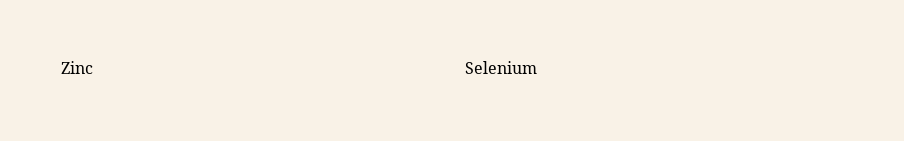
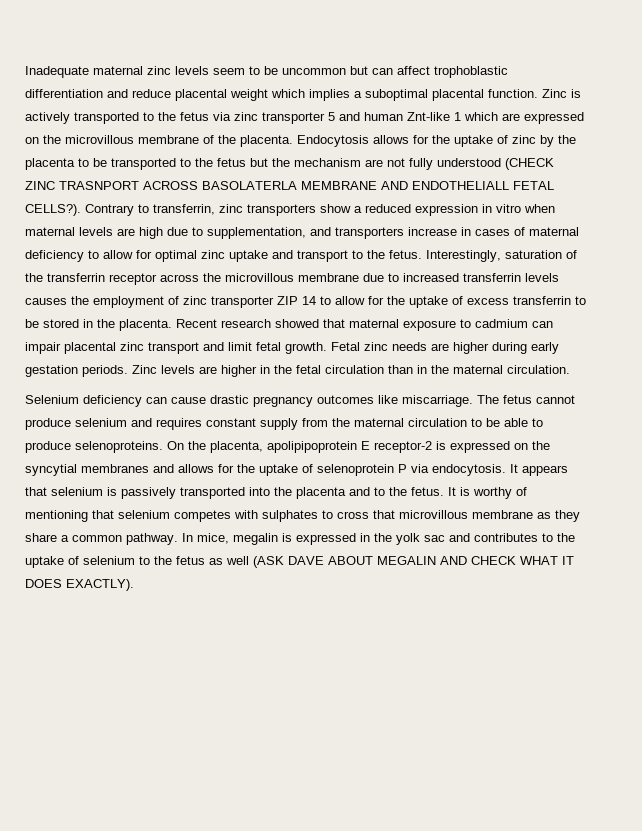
- Zinc
- Selenium
+ Inadequate maternal zinc levels seem to be uncommon but can affect trophoblastic differentiation and reduce placental weight which implies a suboptimal placental function. Zinc is actively transported to the fetus via zinc transporter 5 and human Znt-like 1 which are expressed on the microvillous membrane of the placenta. Endocytosis allows for the uptake of zinc by the placenta to be transported to the fetus but the mechanism are not fully understood (CHECK ZINC TRASNPORT ACROSS BASOLATERLA MEMBRANE AND ENDOTHELIALL FETAL CELLS?). Contrary to transferrin, zinc transporters show a reduced expression in vitro when maternal levels are high due to supplementation, and transporters increase in cases of maternal deficiency to allow for optimal zinc uptake and transport to the fetus. Interestingly, saturation of the transferrin receptor across the microvillous membrane due to increased transferrin levels causes the employment of zinc transporter ZIP 14 to allow for the uptake of excess transferrin to be stored in the placenta. Recent research showed that maternal exposure to cadmium can impair placental zinc transport and limit fetal growth. Fetal zinc needs are higher during early gestation periods. Zinc levels are higher in the fetal circulation than in the maternal circulation.
+ Selenium deficiency can cause drastic pregnancy outcomes like miscarriage. The fetus cannot produce selenium and requires constant supply from the maternal circulation to be able to produce selenoproteins. On the placenta, apolipipoprotein E receptor-2 is expressed on the syncytial membranes and allows for the uptake of selenoprotein P via endocytosis. It appears that selenium is passively transported into the placenta and to the fetus. It is worthy of mentioning that selenium competes with sulphates to cross that microvillous membrane as they share a common pathway. In mice, megalin is expressed in the yolk sac and contributes to the uptake of selenium to the fetus as well (ASK DAVE ABOUT MEGALIN AND CHECK WHAT IT DOES EXACTLY).

